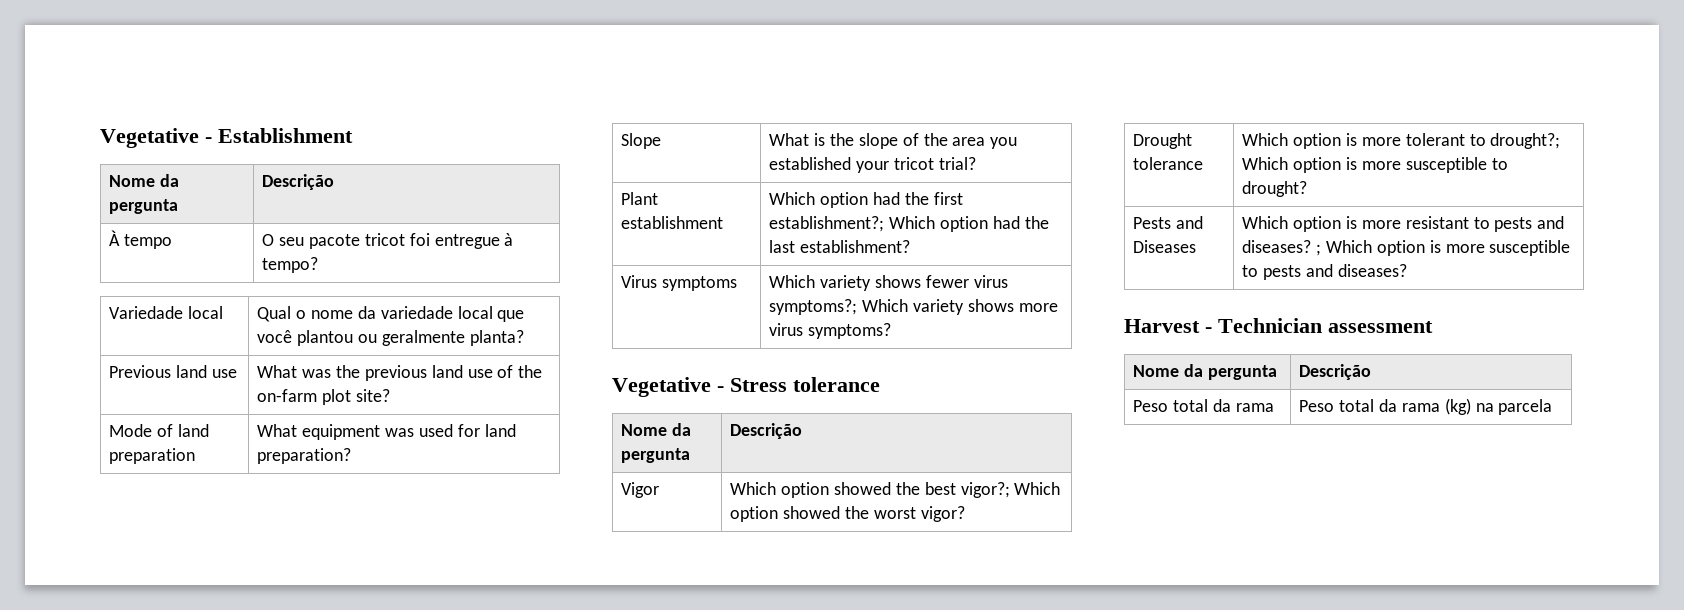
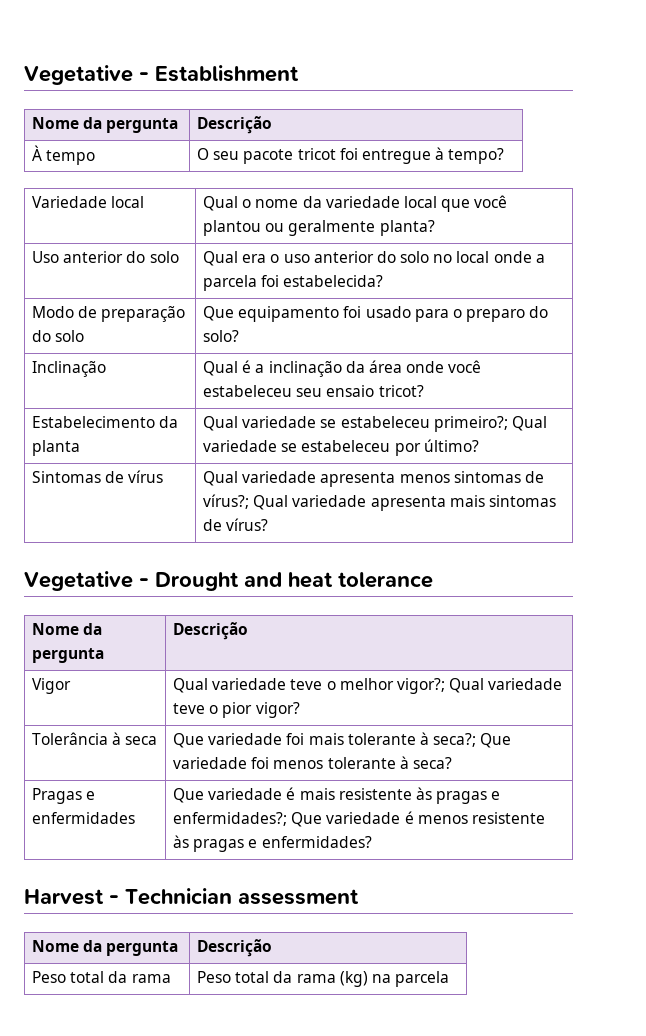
- Previous land use | What was the previous land use of the on-farm plot site?
- Mode of land preparation | What equipment was used for land preparation?
- Slope | What is the slope of the area you established your tricot trial?
- Plant establishment | Which option had the first establishment?; Which option had the last establishment?
- Virus symptoms | Which variety shows fewer virus symptoms?; Which variety shows more virus symptoms?
- Vegetative - Stress tolerance
+ Uso anterior do solo | Qual era o uso anterior do solo no local onde a parcela foi estabelecida?
+ Modo de preparação do solo | Que equipamento foi usado para o preparo do solo?
+ Inclinação | Qual é a inclinação da área onde você estabeleceu seu ensaio tricot?
+ Estabelecimento da planta | Qual variedade se estabeleceu primeiro?; Qual variedade se estabeleceu por último?
+ Sintomas de vírus | Qual variedade apresenta menos sintomas de vírus?; Qual variedade apresenta mais sintomas de vírus?
+ Vegetative - Drought and heat tolerance
- Vigor | Which option showed the best vigor?; Which option showed the worst vigor?
- Drought tolerance | Which option is more tolerant to drought?; Which option is more susceptible to drought?
- Pests and Diseases | Which option is more resistant to pests and diseases? ; Which option is more susceptible to pests and diseases?
+ Vigor | Qual variedade teve o melhor vigor?; Qual variedade teve o pior vigor?
+ Tolerância à seca | Que variedade foi mais tolerante à seca?; Que variedade foi menos tolerante à seca?
+ Pragas e enfermidades | Que variedade é mais resistente às pragas e enfermidades?; Que variedade é menos resistente às pragas e enfermidades?

